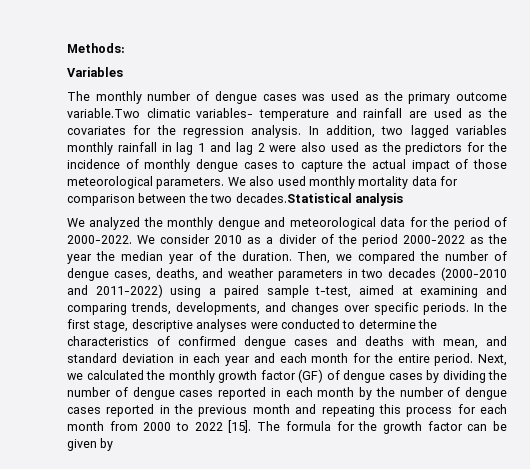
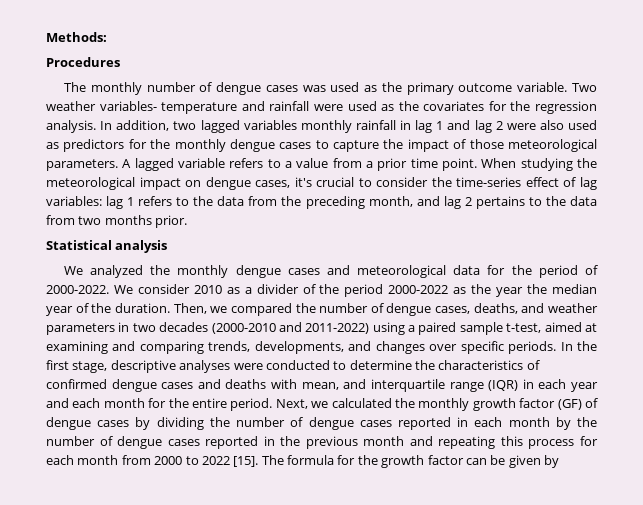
- Variables
+ Procedures
- The monthly number of dengue cases was used as the primary outcome variable.Two climatic variables- temperature and rainfall are used as the covariates for the regression analysis.
+ The monthly number of dengue cases was used as the primary outcome variable. Two weather variables- temperature and rainfall were used as the covariates for the regression analysis.
- In addition, two lagged variables monthly rainfall in lag 1 and lag 2 were also used as the predictors for the incidence of monthly dengue cases to capture the actual impact of those meteorological parameters.
+ In addition, two lagged variables monthly rainfall in lag 1 and lag 2 were also used as predictors for the monthly dengue cases to capture the impact of those meteorological parameters.
- We also used monthly mortality data for comparison between the two decades.Statistical analysis
+ A lagged variable refers to a value from a prior time point. When studying the meteorological impact on dengue cases, it's crucial to consider the time-series effect of lag variables: lag 1 refers to the data from the preceding month, and lag 2 pertains to the data from two months prior.
+ Statistical analysis
- We analyzed the monthly dengue and meteorological data for the period of 2000-2022.
+ We analyzed the monthly dengue cases and meteorological data for the period of 2000-2022.
- In the first stage, descriptive analyses were conducted to determine the characteristics of confirmed dengue cases and deaths with mean, and standard deviation in each year and each month for the entire period.
+ In the first stage, descriptive analyses were conducted to determine the characteristics of confirmed dengue cases and deaths with mean, and interquartile range (IQR) in each year and each month for the entire period.

